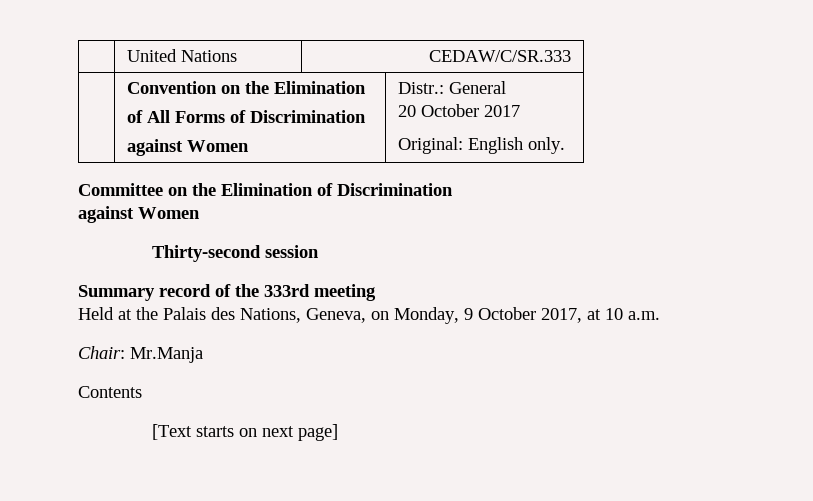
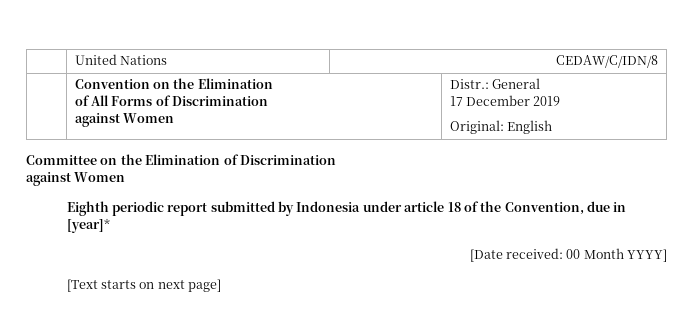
- | United Nations | CEDAW/C/SR.333
+ | United Nations | CEDAW/C/IDN/8
  | Convention on the Elimination
  of All Forms of Discrimination
  against Women | Distr.: General
- 20 October 2017
- Original: English only.
+ 17 December 2019
+ Original: English
- Thirty-second session
- Summary record of the 333rd meeting
- Held at the Palais des Nations, Geneva, on Monday, 9 October 2017, at 10 a.m.
- Chair: Mr.Manja
- Contents
+ Eighth periodic report submitted by Indonesia under article 18 of the Convention, due in [year]*
+ [Date received: 00 Month YYYY]

